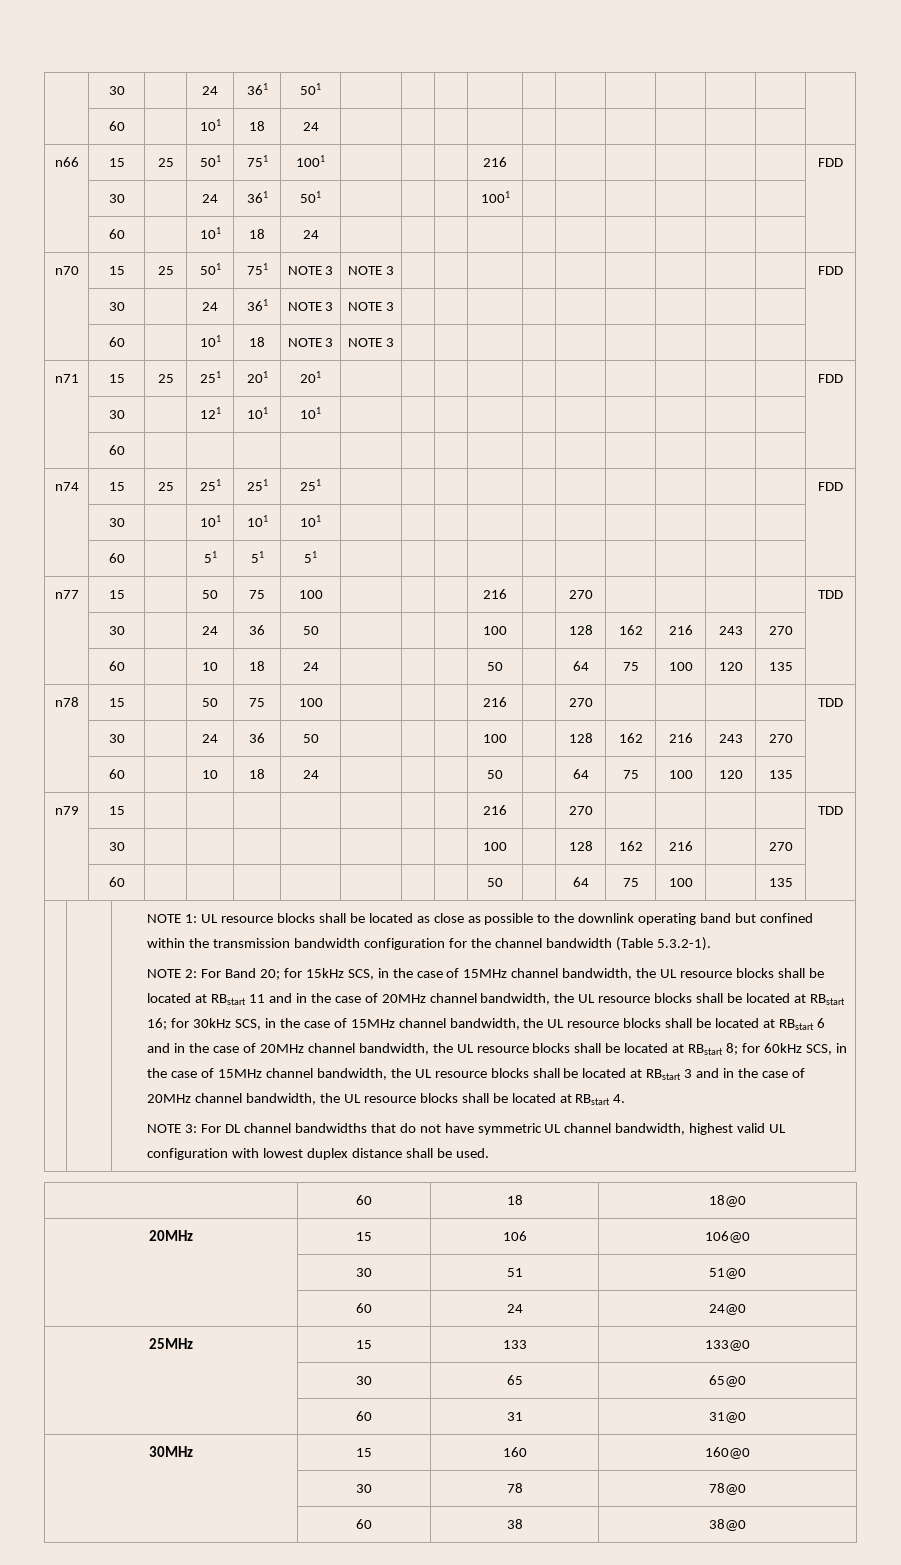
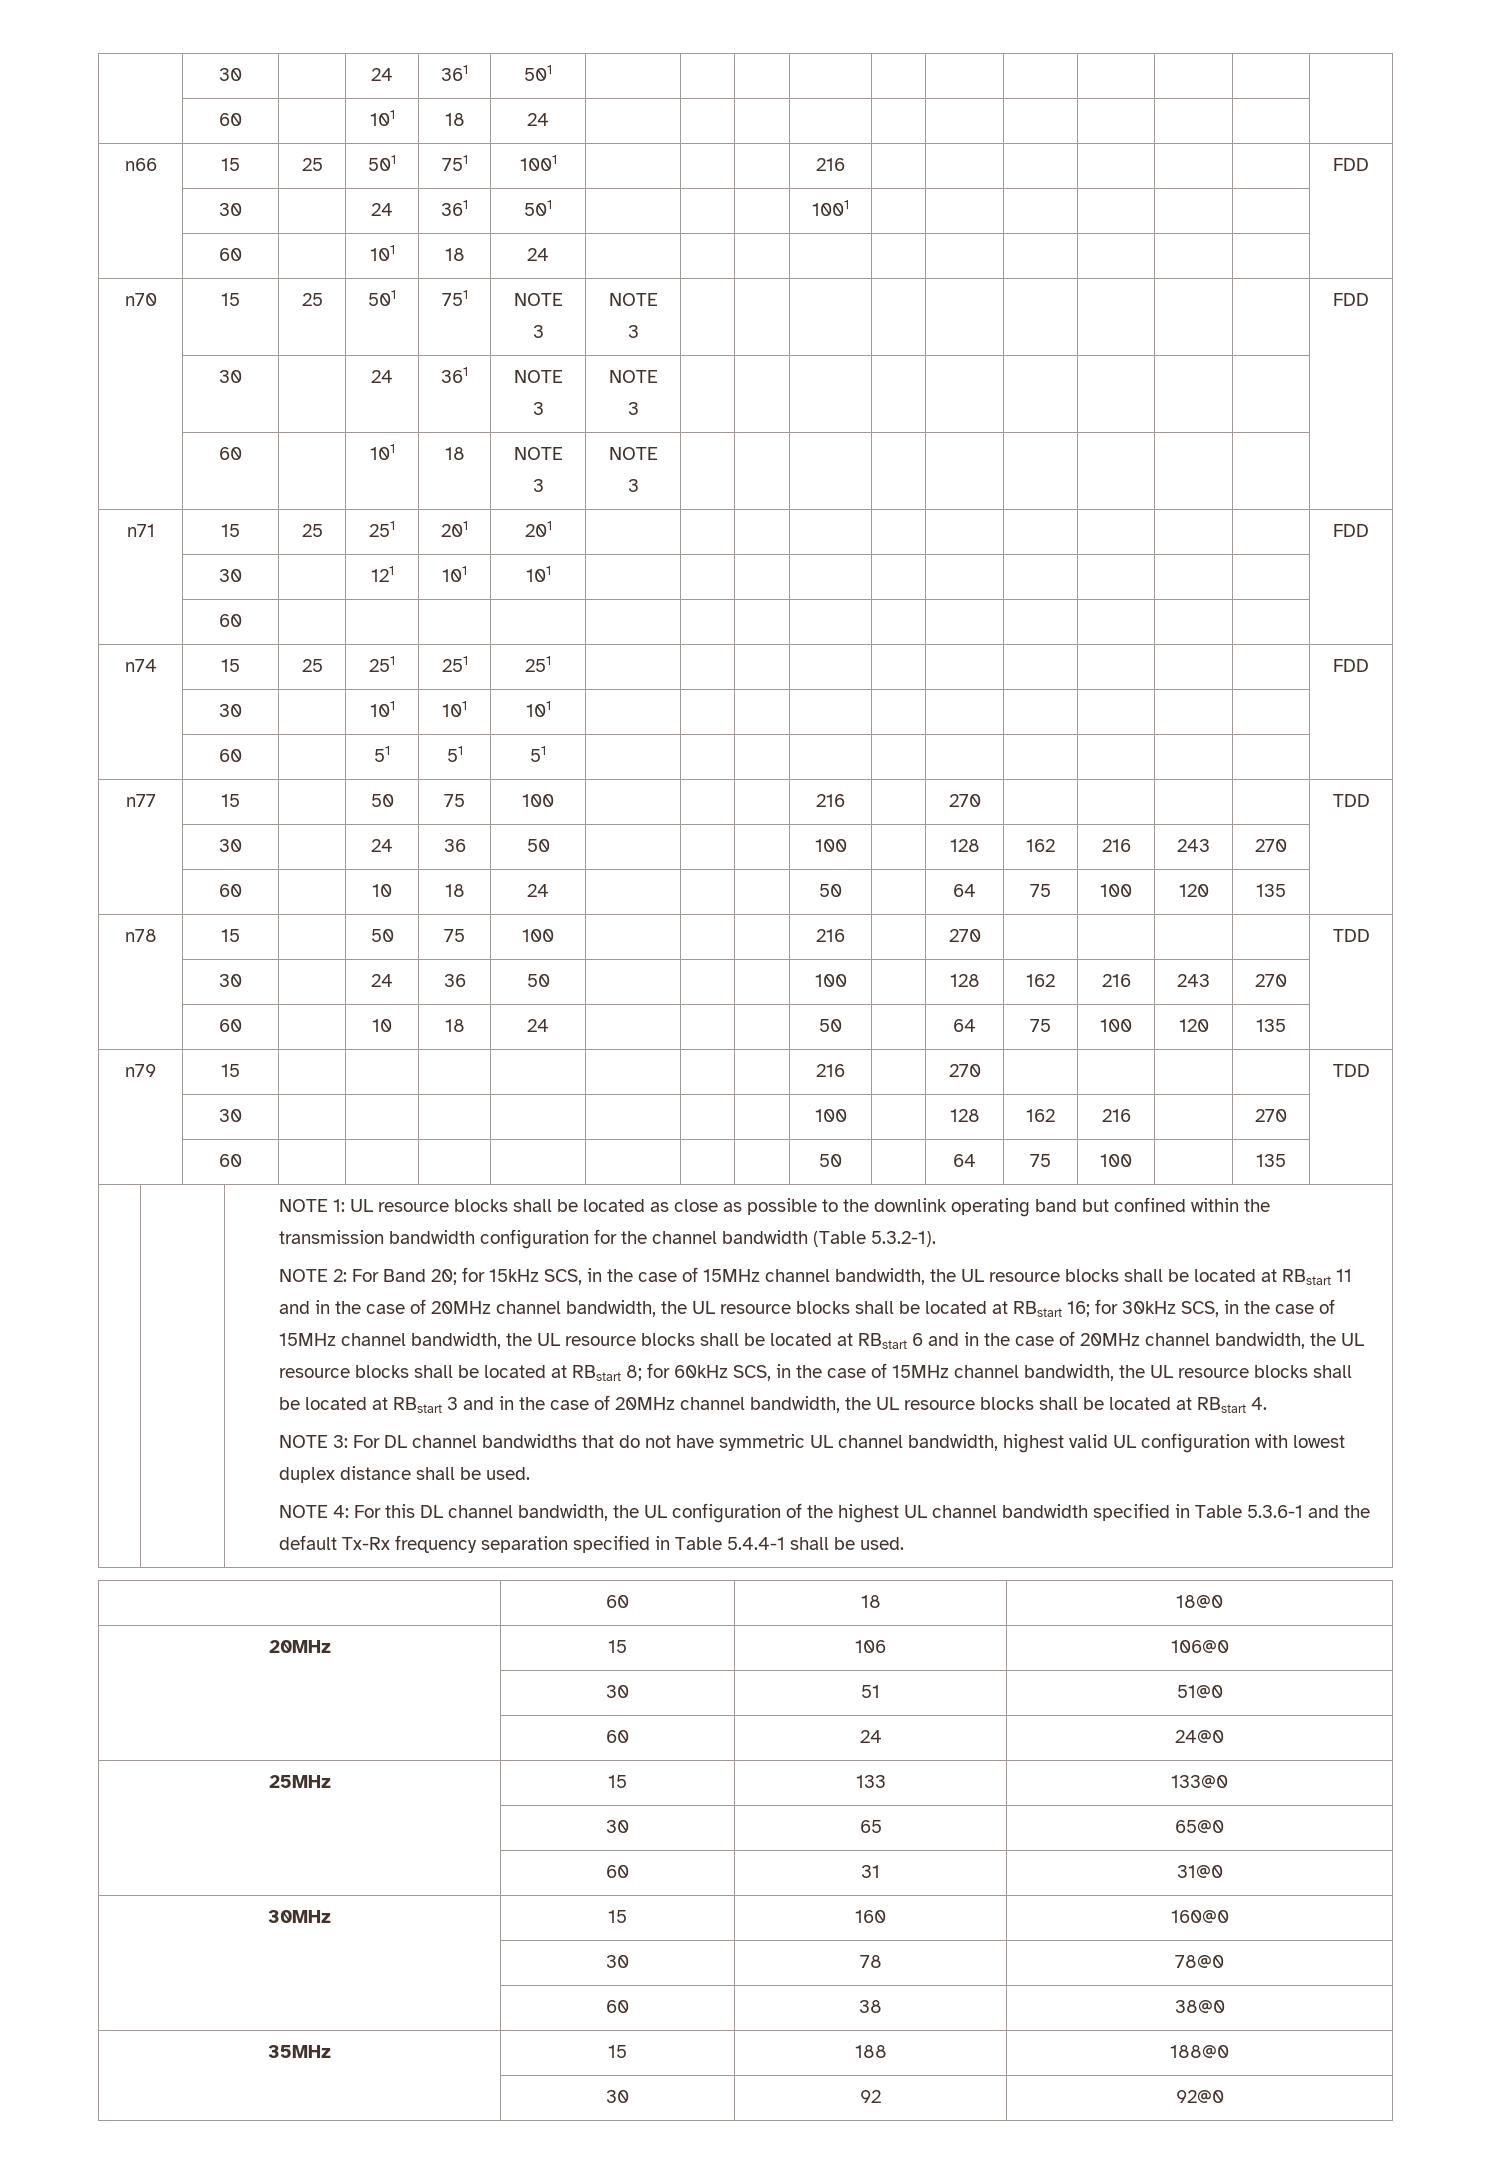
+ NOTE 4: For this DL channel bandwidth, the UL configuration of the highest UL channel bandwidth specified in Table 5.3.6-1 and the default Tx-Rx frequency separation specified in Table 5.4.4-1 shall be used.
+ 35MHz | 15 | 188 | 188@0
+ | 30 | 92 | 92@0

